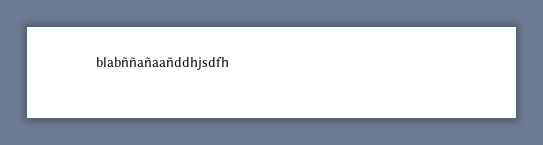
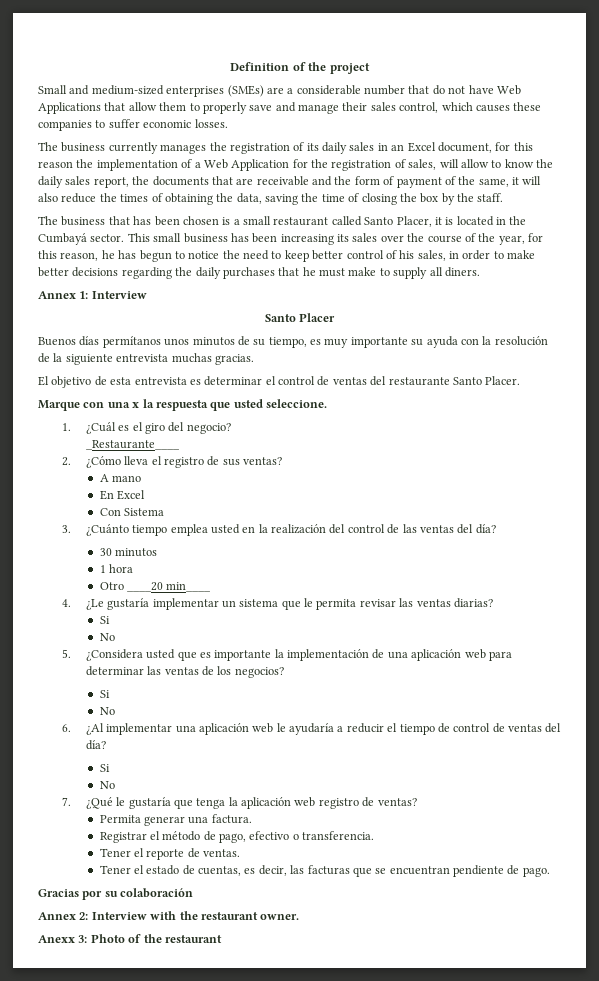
- blabññañaañddhjsdfh
+ Definition of the project
+ Small and medium-sized enterprises (SMEs) are a considerable number that do not have Web Applications that allow them to properly save and manage their sales control, which causes these companies to suffer economic losses.
+ The business currently manages the registration of its daily sales in an Excel document, for this reason the implementation of a Web Application for the registration of sales, will allow to know the daily sales report, the documents that are receivable and the form of payment of the same, it will also reduce the times of obtaining the data, saving the time of closing the box by the staff.
+ The business that has been chosen is a small restaurant called Santo Placer, it is located in the Cumbayá sector. This small business has been increasing its sales over the course of the year, for this reason, he has begun to notice the need to keep better control of his sales, in order to make better decisions regarding the daily purchases that he must make to supply all diners.
+ Annex 1: Interview
+ Santo Placer
+ Buenos días permítanos unos minutos de su tiempo, es muy importante su ayuda con la resolución de la siguiente entrevista muchas gracias.
+ El objetivo de esta entrevista es determinar el control de ventas del restaurante Santo Placer.
+ Marque con una x la respuesta que usted seleccione.
+ 1. ¿Cuál es el giro del negocio?
+ _Restaurante____
+ 2. ¿Cómo lleva el registro de sus ventas?
+ A mano
+ En Excel
+ Con Sistema
+ 3. ¿Cuánto tiempo emplea usted en la realización del control de las ventas del día?
+ 30 minutos
+ 1 hora
+ Otro ____20 min____
+ 4. ¿Le gustaría implementar un sistema que le permita revisar las ventas diarias?
+ Si
+ No
+ 5. ¿Considera usted que es importante la implementación de una aplicación web para determinar las ventas de los negocios?
+ Si
+ No
+ 6. ¿Al implementar una aplicación web le ayudaría a reducir el tiempo de control de ventas del día?
+ Si
+ No
+ 7. ¿Qué le gustaría que tenga la aplicación web registro de ventas?
+ Permita generar una factura.
+ Registrar el método de pago, efectivo o transferencia.
+ Tener el reporte de ventas.
+ Tener el estado de cuentas, es decir, las facturas que se encuentran pendiente de pago.
+ Gracias por su colaboración
+ Annex 2: Interview with the restaurant owner.
+ Anexx 3: Photo of the restaurant

